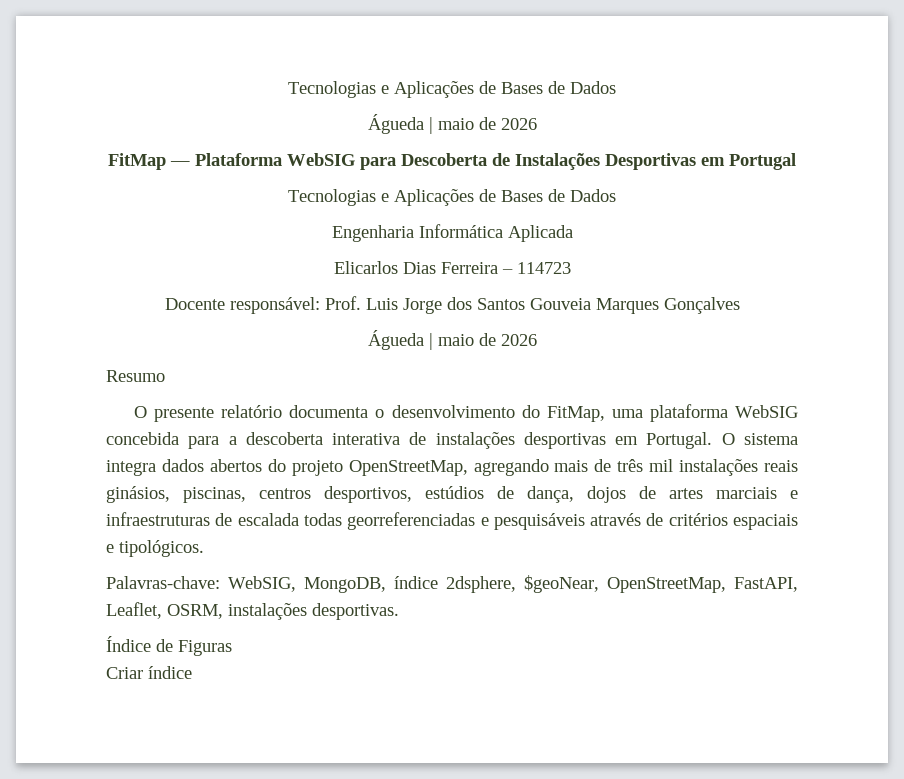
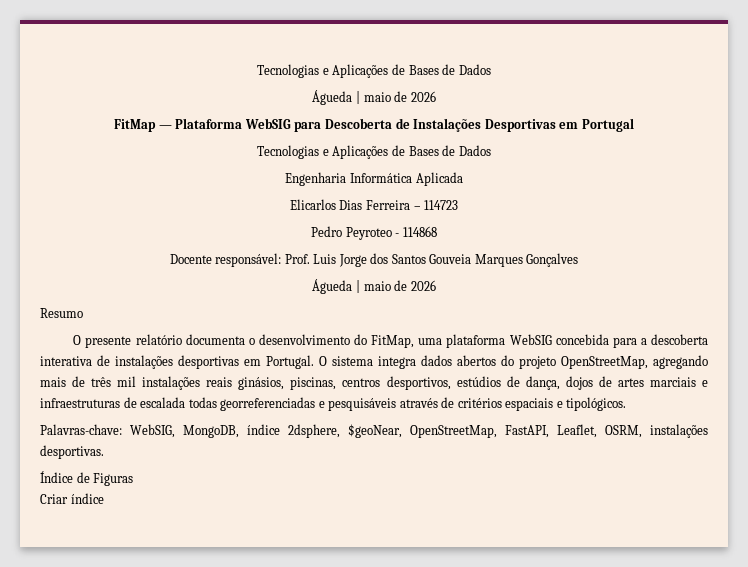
+ Pedro Peyroteo - 114868

